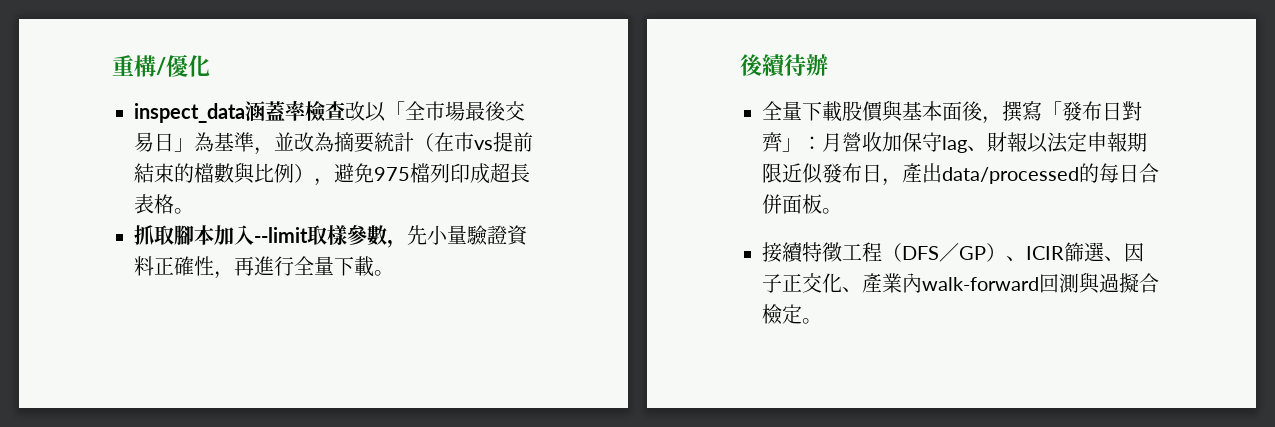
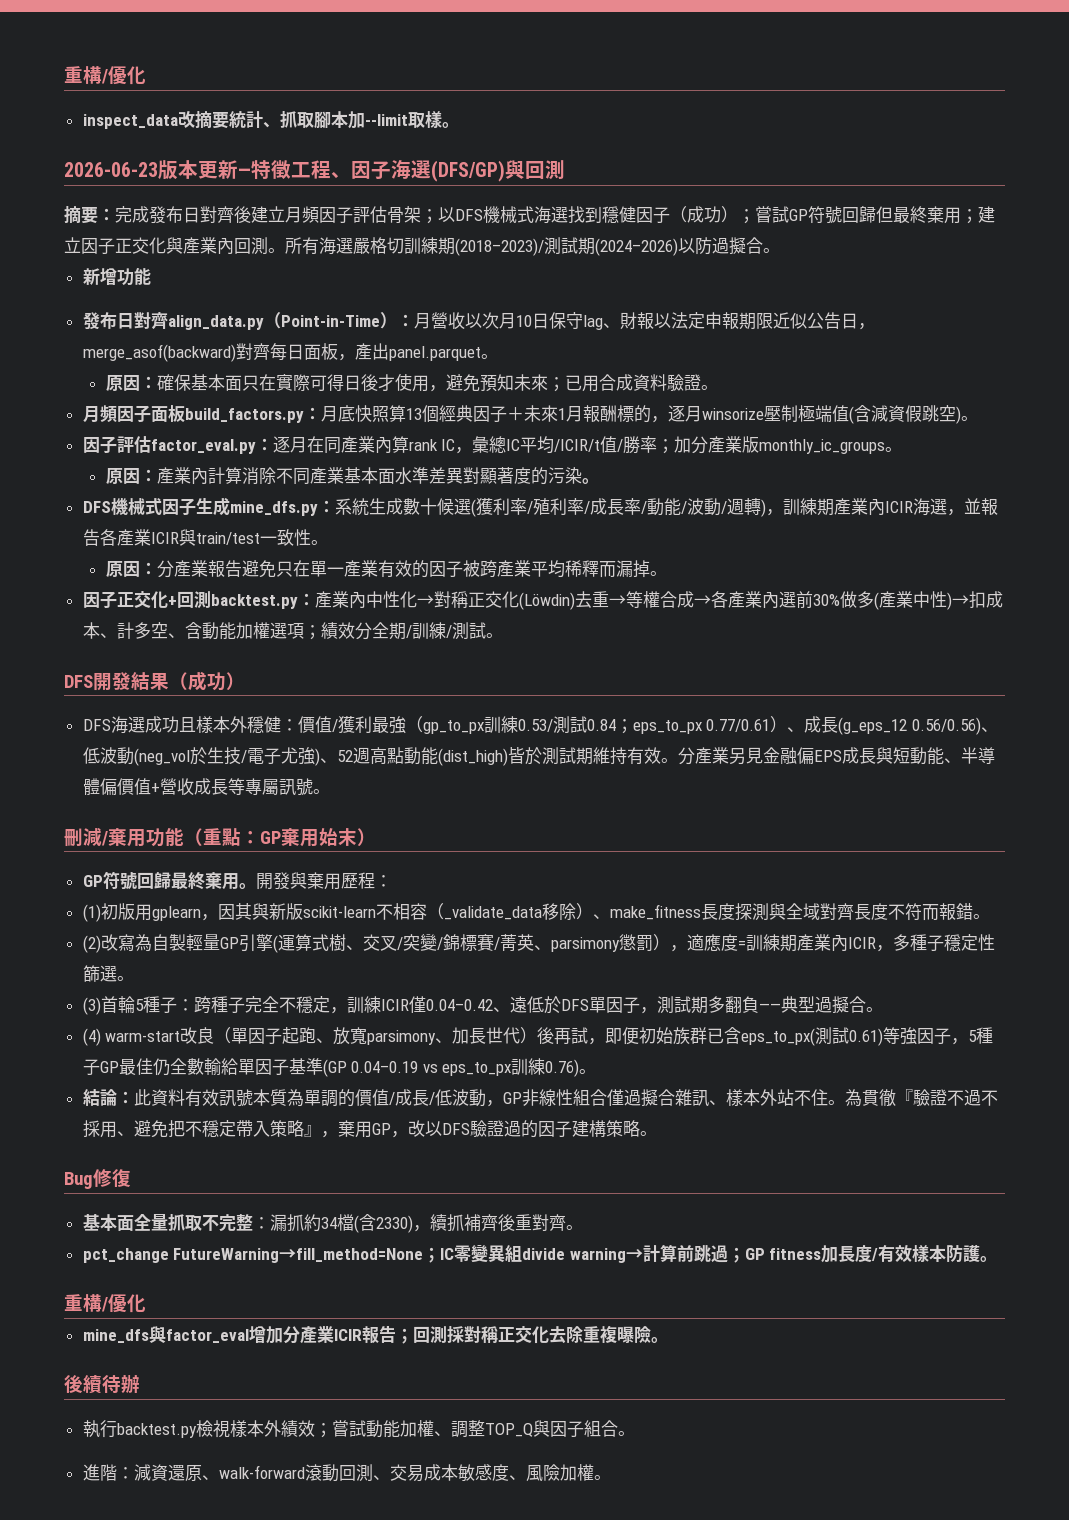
- inspect_data涵蓋率檢查改以「全市場最後交易日」為基準，並改為摘要統計（在市vs提前結束的檔數與比例），避免975檔列印成超長表格。
- 抓取腳本加入--limit取樣參數，先小量驗證資料正確性，再進行全量下載。
+ inspect_data改摘要統計、抓取腳本加--limit取樣。
+ 2026-06-23版本更新—特徵工程、因子海選(DFS/GP)與回測
+ 摘要：完成發布日對齊後建立月頻因子評估骨架；以DFS機械式海選找到穩健因子（成功）；嘗試GP符號回歸但最終棄用；建立因子正交化與產業內回測。所有海選嚴格切訓練期(2018–2023)/測試期(2024–2026)以防過擬合。
+ 新增功能
+ 發布日對齊align_data.py（Point-in-Time）：月營收以次月10日保守lag、財報以法定申報期限近似公告日，merge_asof(backward)對齊每日面板，產出panel.parquet。
+ 原因：確保基本面只在實際可得日後才使用，避免預知未來；已用合成資料驗證。
+ 月頻因子面板build_factors.py：月底快照算13個經典因子＋未來1月報酬標的，逐月winsorize壓制極端值(含減資假跳空)。
+ 因子評估factor_eval.py：逐月在同產業內算rank IC，彙總IC平均/ICIR/t值/勝率；加分產業版monthly_ic_groups。
+ 原因：產業內計算消除不同產業基本面水準差異對顯著度的污染。
+ DFS機械式因子生成mine_dfs.py：系統生成數十候選(獲利率/殖利率/成長率/動能/波動/週轉)，訓練期產業內ICIR海選，並報告各產業ICIR與train/test一致性。
+ 原因：分產業報告避免只在單一產業有效的因子被跨產業平均稀釋而漏掉。
+ 因子正交化+回測backtest.py：產業內中性化→對稱正交化(Löwdin)去重→等權合成→各產業內選前30%做多(產業中性)→扣成本、計多空、含動能加權選項；績效分全期/訓練/測試。
+ DFS開發結果（成功）
+ DFS海選成功且樣本外穩健：價值/獲利最強（gp_to_px訓練0.53/測試0.84；eps_to_px 0.77/0.61）、成長(g_eps_12 0.56/0.56)、低波動(neg_vol於生技/電子尤強)、52週高點動能(dist_high)皆於測試期維持有效。分產業另見金融偏EPS成長與短動能、半導體偏價值+營收成長等專屬訊號。
+ 刪減/棄用功能（重點：GP棄用始末）
+ GP符號回歸最終棄用。開發與棄用歷程：
+ (1)初版用gplearn，因其與新版scikit-learn不相容（_validate_data移除）、make_fitness長度探測與全域對齊長度不符而報錯。
+ (2)改寫為自製輕量GP引擎(運算式樹、交叉/突變/錦標賽/菁英、parsimony懲罰），適應度=訓練期產業內ICIR，多種子穩定性篩選。
+ (3)首輪5種子：跨種子完全不穩定，訓練ICIR僅0.04–0.42、遠低於DFS單因子，測試期多翻負——典型過擬合。
+ (4) warm-start改良（單因子起跑、放寬parsimony、加長世代）後再試，即便初始族群已含eps_to_px(測試0.61)等強因子，5種子GP最佳仍全數輸給單因子基準(GP 0.04–0.19 vs eps_to_px訓練0.76)。
+ 結論：此資料有效訊號本質為單調的價值/成長/低波動，GP非線性組合僅過擬合雜訊、樣本外站不住。為貫徹『驗證不過不採用、避免把不穩定帶入策略』，棄用GP，改以DFS驗證過的因子建構策略。
+ Bug修復
+ 基本面全量抓取不完整：漏抓約34檔(含2330)，續抓補齊後重對齊。
+ pct_change FutureWarning→fill_method=None；IC零變異組divide warning→計算前跳過；GP fitness加長度/有效樣本防護。
+ 重構/優化
+ mine_dfs與factor_eval增加分產業ICIR報告；回測採對稱正交化去除重複曝險。
  後續待辦
- 全量下載股價與基本面後，撰寫「發布日對齊」：月營收加保守lag、財報以法定申報期限近似發布日，產出data/processed的每日合併面板。
- 接續特徵工程（DFS／GP）、ICIR篩選、因子正交化、產業內walk-forward回測與過擬合檢定。
+ 執行backtest.py檢視樣本外績效；嘗試動能加權、調整TOP_Q與因子組合。
+ 進階：減資還原、walk-forward滾動回測、交易成本敏感度、風險加權。

